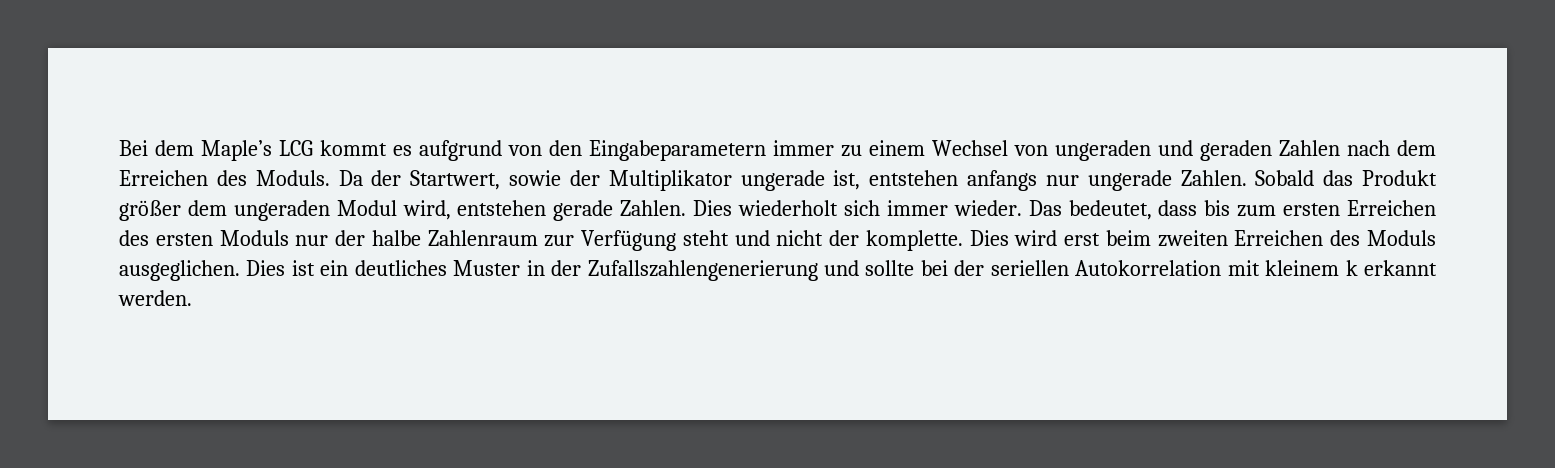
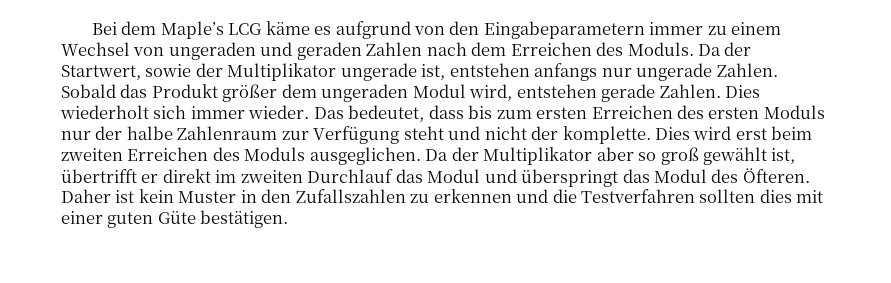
- Bei dem Maple’s LCG kommt es aufgrund von den Eingabeparametern immer zu einem Wechsel von ungeraden und geraden Zahlen nach dem Erreichen des Moduls.
+ Bei dem Maple’s LCG käme es aufgrund von den Eingabeparametern immer zu einem Wechsel von ungeraden und geraden Zahlen nach dem Erreichen des Moduls.
- Dies ist ein deutliches Muster in der Zufallszahlengenerierung und sollte bei der seriellen Autokorrelation mit kleinem k erkannt werden.
+ Da der Multiplikator aber so groß gewählt ist, übertrifft er direkt im zweiten Durchlauf das Modul und überspringt das Modul des Öfteren. Daher ist kein Muster in den Zufallszahlen zu erkennen und die Testverfahren sollten dies mit einer guten Güte bestätigen.

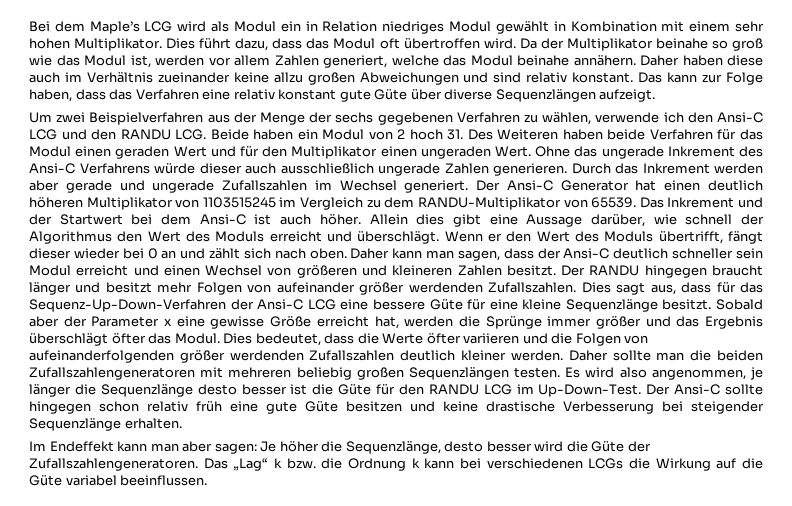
- Bei dem Maple’s LCG käme es aufgrund von den Eingabeparametern immer zu einem Wechsel von ungeraden und geraden Zahlen nach dem Erreichen des Moduls. Da der Startwert, sowie der Multiplikator ungerade ist, entstehen anfangs nur ungerade Zahlen. Sobald das Produkt größer dem ungeraden Modul wird, entstehen gerade Zahlen. Dies wiederholt sich immer wieder. Das bedeutet, dass bis zum ersten Erreichen des ersten Moduls nur der halbe Zahlenraum zur Verfügung steht und nicht der komplette. Dies wird erst beim zweiten Erreichen des Moduls ausgeglichen.
+ Bei dem Maple’s LCG wird als Modul ein in Relation niedriges Modul gewählt in Kombination mit einem sehr hohen Multiplikator. Dies führt dazu, dass das Modul oft übertroffen wird.
- Da der Multiplikator aber so groß gewählt ist, übertrifft er direkt im zweiten Durchlauf das Modul und überspringt das Modul des Öfteren. Daher ist kein Muster in den Zufallszahlen zu erkennen und die Testverfahren sollten dies mit einer guten Güte bestätigen.
+ Da der Multiplikator beinahe so groß wie das Modul ist, werden vor allem Zahlen generiert, welche das Modul beinahe annähern. Daher haben diese auch im Verhältnis zueinander keine allzu großen Abweichungen und sind relativ konstant. Das kann zur Folge haben, dass das Verfahren eine relativ konstant gute Güte über diverse Sequenzlängen aufzeigt.
+ Um zwei Beispielverfahren aus der Menge der sechs gegebenen Verfahren zu wählen, verwende ich den Ansi-C LCG und den RANDU LCG. Beide haben ein Modul von 2 hoch 31. Des Weiteren haben beide Verfahren für das Modul einen geraden Wert und für den Multiplikator einen ungeraden Wert. Ohne das ungerade Inkrement des Ansi-C Verfahrens würde dieser auch ausschließlich ungerade Zahlen generieren. Durch das Inkrement werden aber gerade und ungerade Zufallszahlen im Wechsel generiert. Der Ansi-C Generator hat einen deutlich höheren Multiplikator von 1103515245 im Vergleich zu dem RANDU-Multiplikator von 65539. Das Inkrement und der Startwert bei dem Ansi-C ist auch höher. Allein dies gibt eine Aussage darüber, wie schnell der Algorithmus den Wert des Moduls erreicht und überschlägt. Wenn er den Wert des Moduls übertrifft, fängt dieser wieder bei 0 an und zählt sich nach oben. Daher kann man sagen, dass der Ansi-C deutlich schneller sein Modul erreicht und einen Wechsel von größeren und kleineren Zahlen besitzt. Der RANDU hingegen braucht länger und besitzt mehr Folgen von aufeinander größer werdenden Zufallszahlen. Dies sagt aus, dass für das Sequenz-Up-Down-Verfahren der Ansi-C LCG eine bessere Güte für eine kleine Sequenzlänge besitzt. Sobald aber der Parameter x eine gewisse Größe erreicht hat, werden die Sprünge immer größer und das Ergebnis überschlägt öfter das Modul. Dies bedeutet, dass die Werte öfter variieren und die Folgen von aufeinanderfolgenden größer werdenden Zufallszahlen deutlich kleiner werden. Daher sollte man die beiden Zufallszahlengeneratoren mit mehreren beliebig großen Sequenzlängen testen. Es wird also angenommen, je länger die Sequenzlänge desto besser ist die Güte für den RANDU LCG im Up-Down-Test. Der Ansi-C sollte hingegen schon relativ früh eine gute Güte besitzen und keine drastische Verbesserung bei steigender Sequenzlänge erhalten.
+ Im Endeffekt kann man aber sagen: Je höher die Sequenzlänge, desto besser wird die Güte der Zufallszahlengeneratoren. Das „Lag“ k bzw. die Ordnung k kann bei verschiedenen LCGs die Wirkung auf die Güte variabel beeinflussen.

